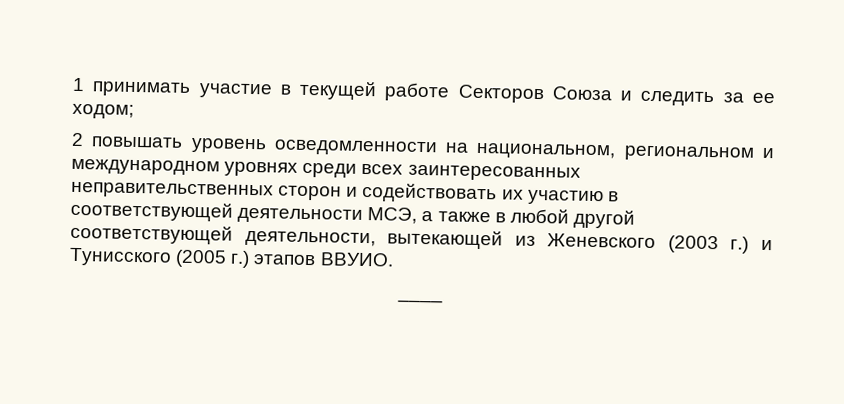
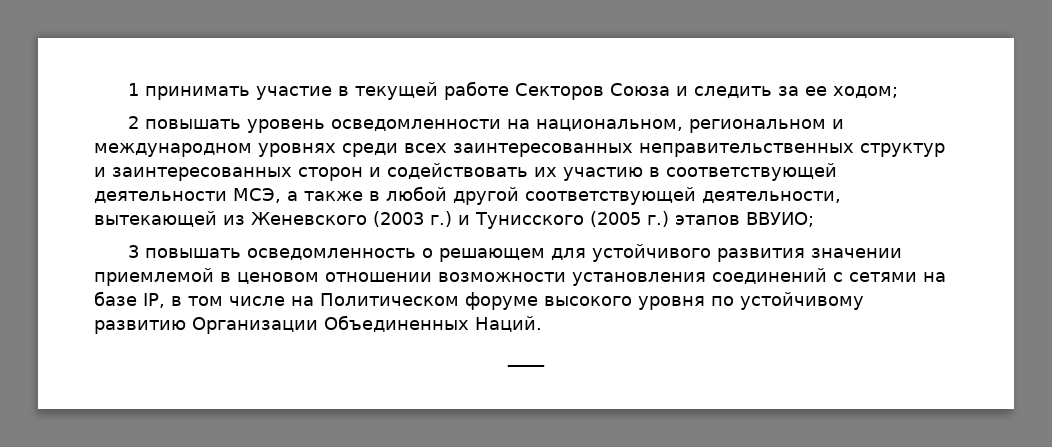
- 2 повышать уровень осведомленности на национальном, региональном и международном уровнях среди всех заинтересованных неправительственных сторон и содействовать их участию в соответствующей деятельности МСЭ, а также в любой другой соответствующей деятельности, вытекающей из Женевского (2003 г.) и Тунисского (2005 г.) этапов ВВУИО.
+ 2 повышать уровень осведомленности на национальном, региональном и международном уровнях среди всех заинтересованных неправительственных структур и заинтересованных сторон и содействовать их участию в соответствующей деятельности МСЭ, а также в любой другой соответствующей деятельности, вытекающей из Женевского (2003 г.) и Тунисского (2005 г.) этапов ВВУИО;
+ 3 повышать осведомленность о решающем для устойчивого развития значении приемлемой в ценовом отношении возможности установления соединений с сетями на базе IP, в том числе на Политическом форуме высокого уровня по устойчивому развитию Организации Объединенных Наций.

